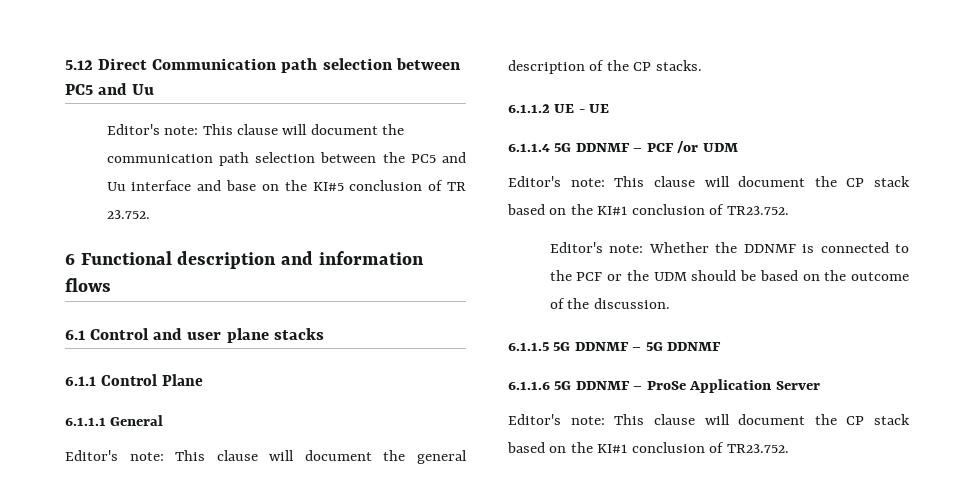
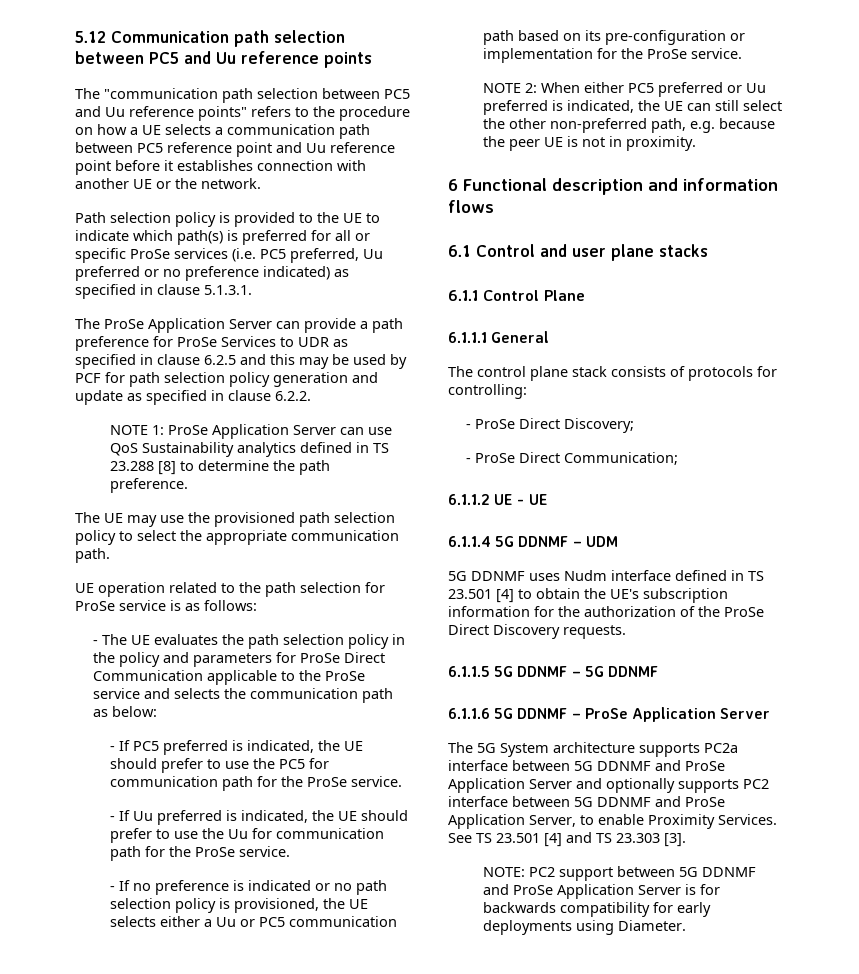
- 5.12 Direct Communication path selection between PC5 and Uu
- Editor's note: This clause will document the communication path selection between the PC5 and Uu interface and base on the KI#5 conclusion of TR 23.752.
+ 5.12 Communication path selection between PC5 and Uu reference points
+ The "communication path selection between PC5 and Uu reference points" refers to the procedure on how a UE selects a communication path between PC5 reference point and Uu reference point before it establishes connection with another UE or the network.
+ Path selection policy is provided to the UE to indicate which path(s) is preferred for all or specific ProSe services (i.e. PC5 preferred, Uu preferred or no preference indicated) as specified in clause 5.1.3.1.
+ The ProSe Application Server can provide a path preference for ProSe Services to UDR as specified in clause 6.2.5 and this may be used by PCF for path selection policy generation and update as specified in clause 6.2.2.
+ NOTE 1: ProSe Application Server can use QoS Sustainability analytics defined in TS 23.288 [8] to determine the path preference.
+ The UE may use the provisioned path selection policy to select the appropriate communication path.
+ UE operation related to the path selection for ProSe service is as follows:
+ - The UE evaluates the path selection policy in the policy and parameters for ProSe Direct Communication applicable to the ProSe service and selects the communication path as below:
+ - If PC5 preferred is indicated, the UE should prefer to use the PC5 for communication path for the ProSe service.
+ - If Uu preferred is indicated, the UE should prefer to use the Uu for communication path for the ProSe service.
+ - If no preference is indicated or no path selection policy is provisioned, the UE selects either a Uu or PC5 communication path based on its pre-configuration or implementation for the ProSe service.
+ NOTE 2: When either PC5 preferred or Uu preferred is indicated, the UE can still select the other non-preferred path, e.g. because the peer UE is not in proximity.
- Editor's note: This clause will document the general description of the CP stacks.
+ The control plane stack consists of protocols for controlling:
+ - ProSe Direct Discovery;
+ - ProSe Direct Communication;
- 6.1.1.4 5G DDNMF – PCF /or UDM
- Editor's note: This clause will document the CP stack based on the KI#1 conclusion of TR23.752.
- Editor's note: Whether the DDNMF is connected to the PCF or the UDM should be based on the outcome of the discussion.
+ 6.1.1.4 5G DDNMF – UDM
+ 5G DDNMF uses Nudm interface defined in TS 23.501 [4] to obtain the UE's subscription information for the authorization of the ProSe Direct Discovery requests.
  6.1.1.6 5G DDNMF – ProSe Application Server
- Editor's note: This clause will document the CP stack based on the KI#1 conclusion of TR23.752.
+ The 5G System architecture supports PC2a interface between 5G DDNMF and ProSe Application Server and optionally supports PC2 interface between 5G DDNMF and ProSe Application Server, to enable Proximity Services. See TS 23.501 [4] and TS 23.303 [3].
+ NOTE: PC2 support between 5G DDNMF and ProSe Application Server is for backwards compatibility for early deployments using Diameter.

